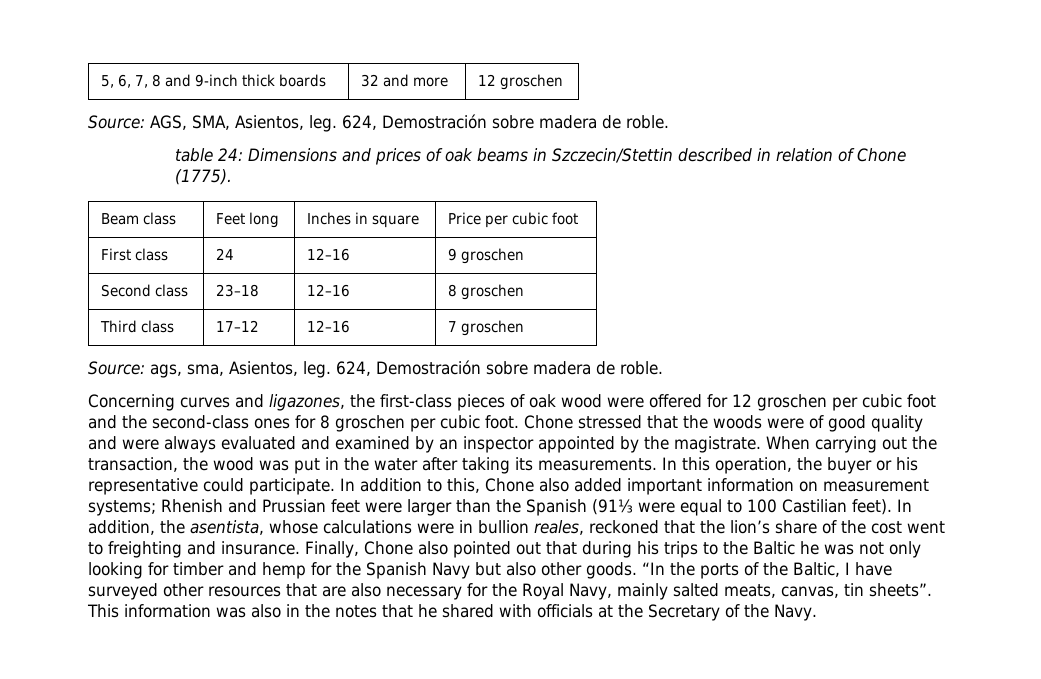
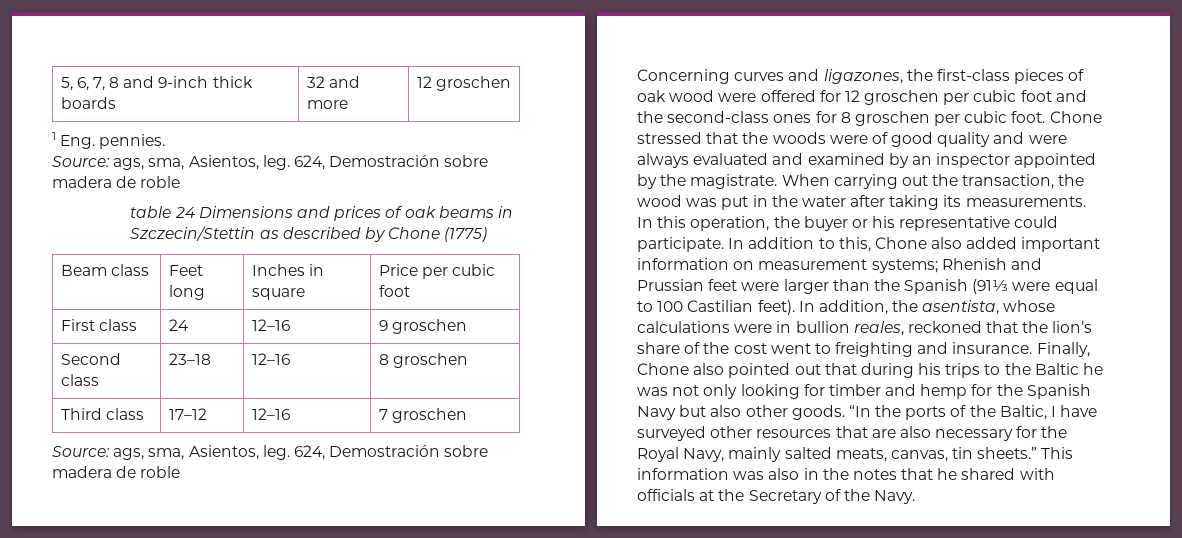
- Source: AGS, SMA, Asientos, leg. 624, Demostración sobre madera de roble.
+ 1 Eng. pennies.
+ Source: ags, sma, Asientos, leg. 624, Demostración sobre madera de roble
- table 24: Dimensions and prices of oak beams in Szczecin/Stettin described in relation of Chone (1775).
+ table 24 Dimensions and prices of oak beams in Szczecin/Stettin as described by Chone (1775)
  Third class | 17–12 | 12–16 | 7 groschen
- Source: ags, sma, Asientos, leg. 624, Demostración sobre madera de roble.
+ Source: ags, sma, Asientos, leg. 624, Demostración sobre madera de roble
- “In the ports of the Baltic, I have surveyed other resources that are also necessary for the Royal Navy, mainly salted meats, canvas, tin sheets”.
+ “In the ports of the Baltic, I have surveyed other resources that are also necessary for the Royal Navy, mainly salted meats, canvas, tin sheets.”

